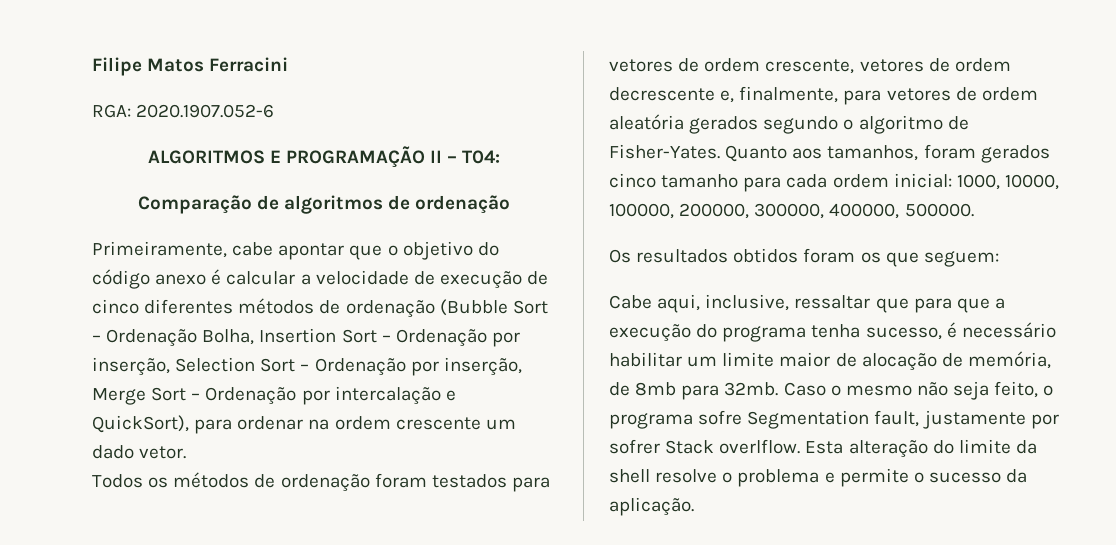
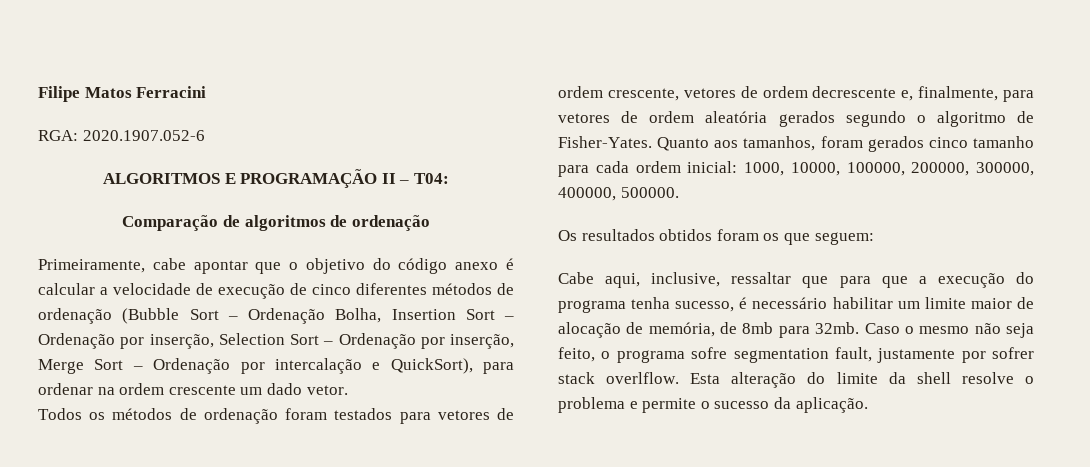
- Caso o mesmo não seja feito, o programa sofre Segmentation fault, justamente por sofrer Stack overlflow.
+ Caso o mesmo não seja feito, o programa sofre segmentation fault, justamente por sofrer stack overlflow.

